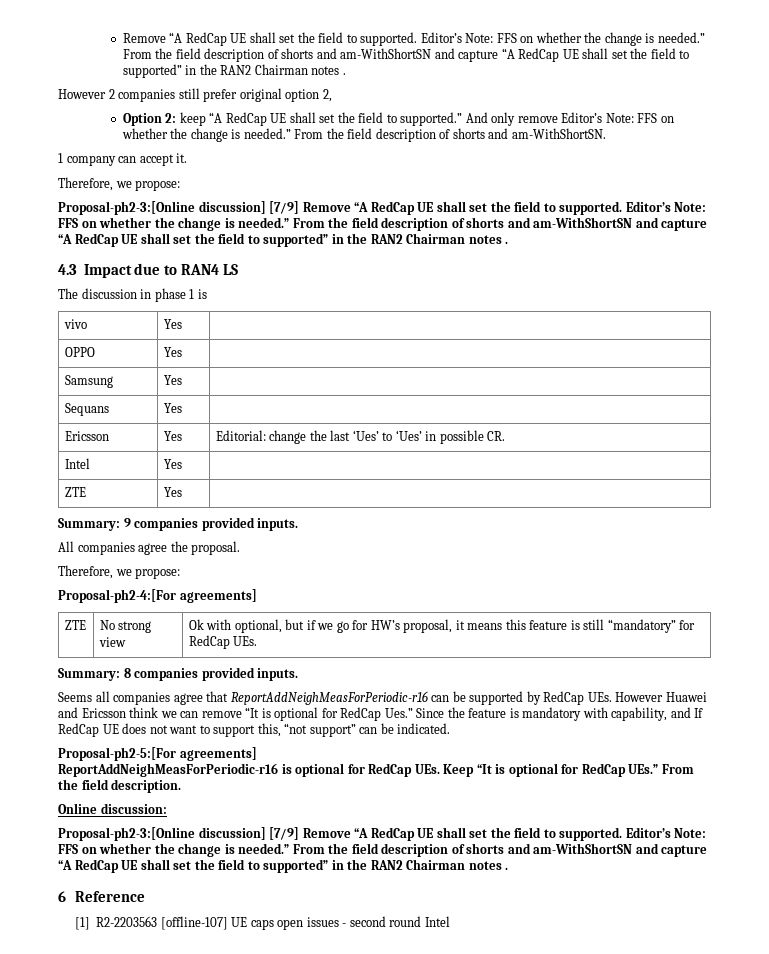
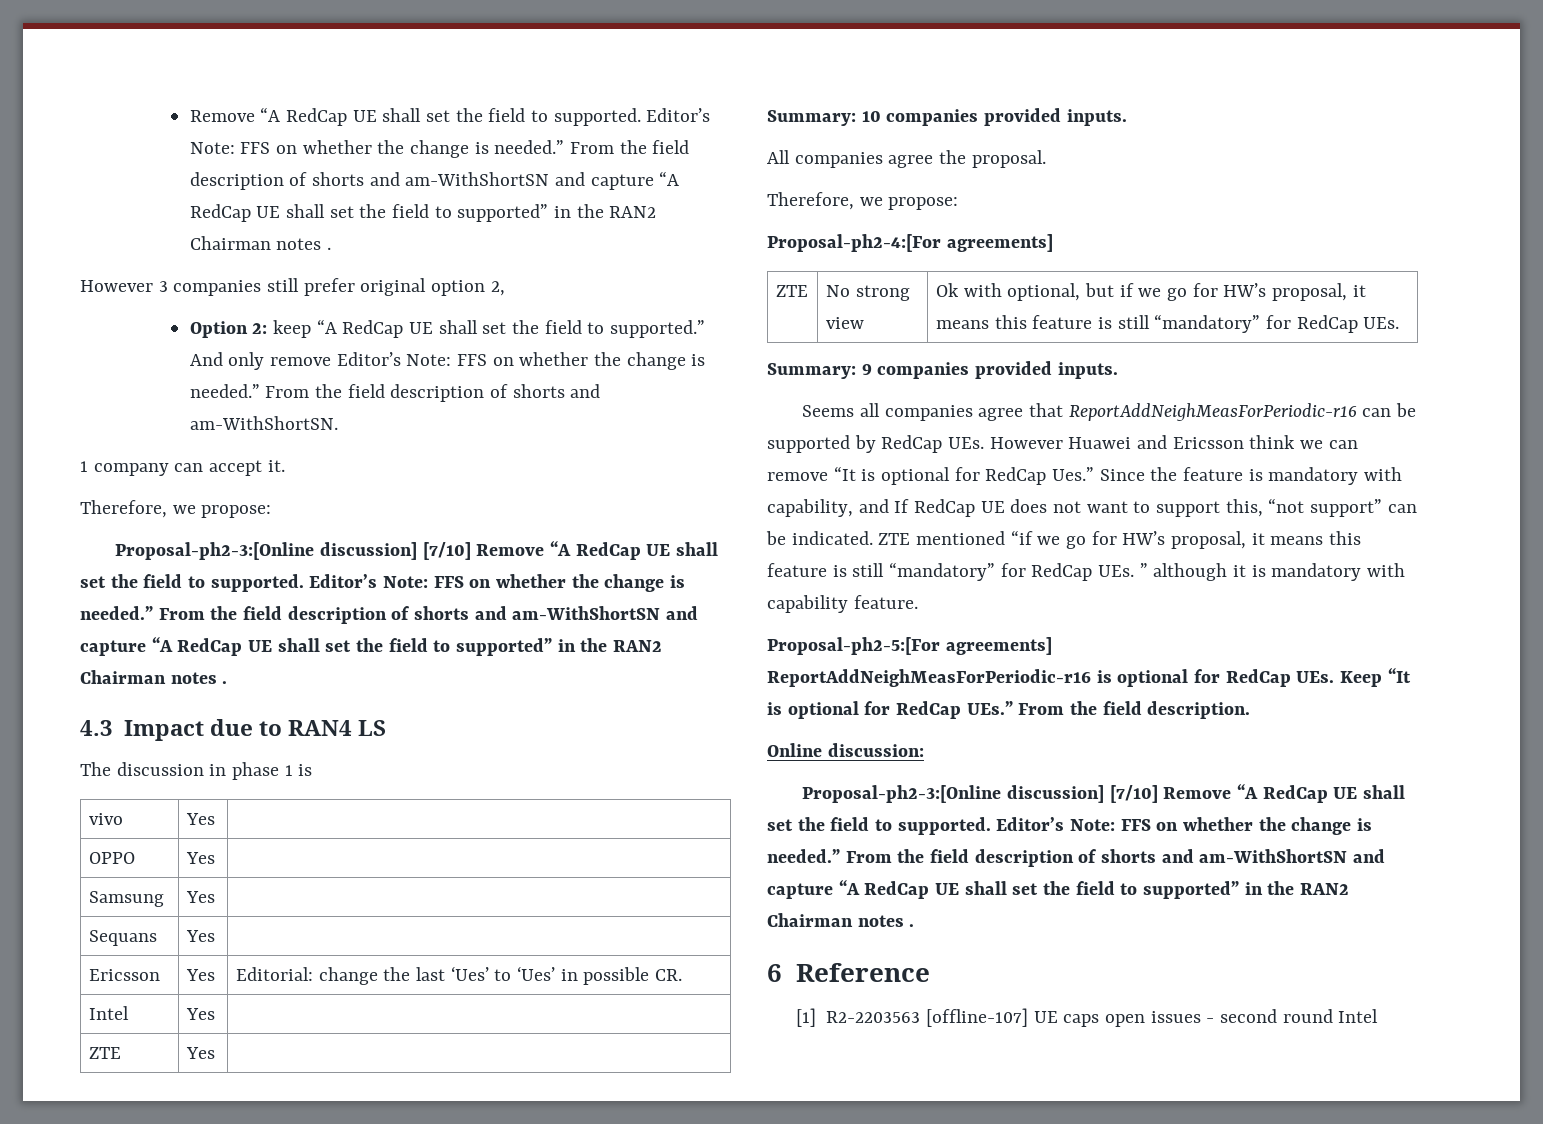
- However 2 companies still prefer original option 2,
+ However 3 companies still prefer original option 2,
  1 company can accept it.
  Therefore, we propose:
- Proposal-ph2-3:[Online discussion] [7/9] Remove “A RedCap UE shall set the field to supported.
+ Proposal-ph2-3:[Online discussion] [7/10] Remove “A RedCap UE shall set the field to supported.
- Summary: 9 companies provided inputs.
+ Summary: 10 companies provided inputs.
- Summary: 8 companies provided inputs.
+ Summary: 9 companies provided inputs.
+ ZTE mentioned “if we go for HW’s proposal, it means this feature is still “mandatory” for RedCap UEs. ” although it is mandatory with capability feature.
  Online discussion:
- Proposal-ph2-3:[Online discussion] [7/9] Remove “A RedCap UE shall set the field to supported.
+ Proposal-ph2-3:[Online discussion] [7/10] Remove “A RedCap UE shall set the field to supported.

